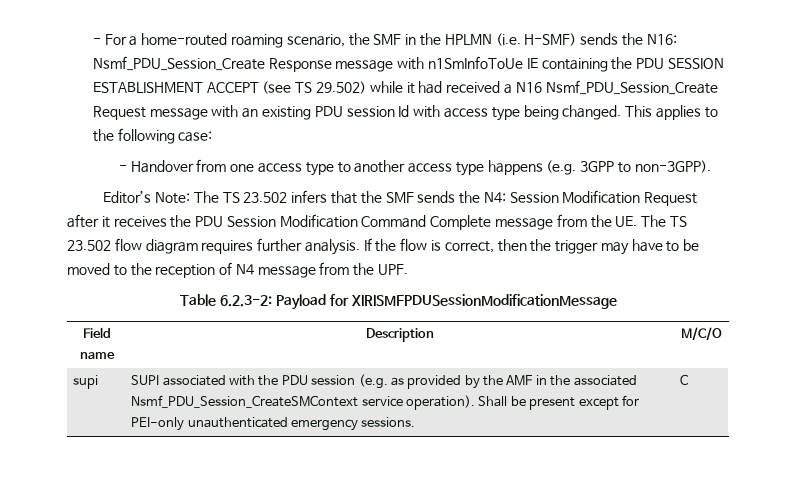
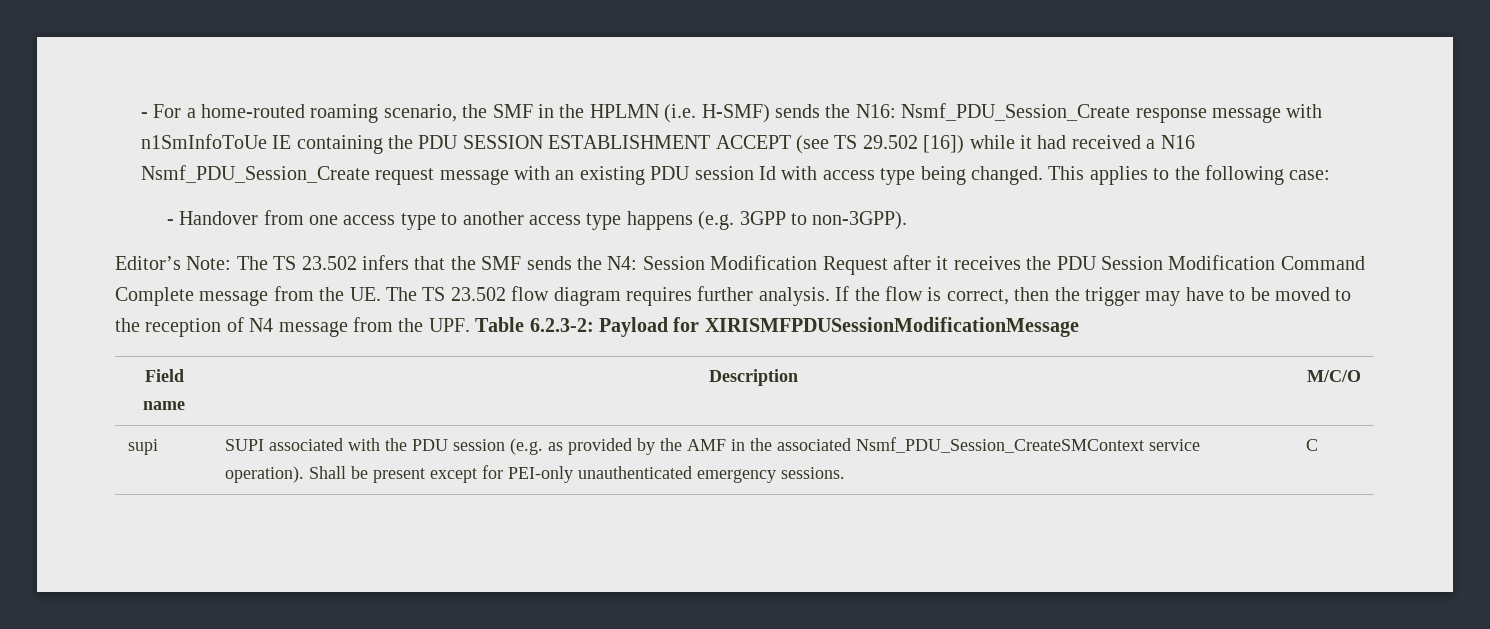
- - For a home-routed roaming scenario, the SMF in the HPLMN (i.e. H-SMF) sends the N16: Nsmf_PDU_Session_Create Response message with n1SmInfoToUe IE containing the PDU SESSION ESTABLISHMENT ACCEPT (see TS 29.502) while it had received a N16 Nsmf_PDU_Session_Create Request message with an existing PDU session Id with access type being changed.
+ - For a home-routed roaming scenario, the SMF in the HPLMN (i.e. H-SMF) sends the N16: Nsmf_PDU_Session_Create response message with n1SmInfoToUe IE containing the PDU SESSION ESTABLISHMENT ACCEPT (see TS 29.502 [16]) while it had received a N16 Nsmf_PDU_Session_Create request message with an existing PDU session Id with access type being changed.
- If the flow is correct, then the trigger may have to be moved to the reception of N4 message from the UPF.
- Table 6.2.3-2: Payload for XIRISMFPDUSessionModificationMessage
+ If the flow is correct, then the trigger may have to be moved to the reception of N4 message from the UPF. Table 6.2.3-2: Payload for XIRISMFPDUSessionModificationMessage

